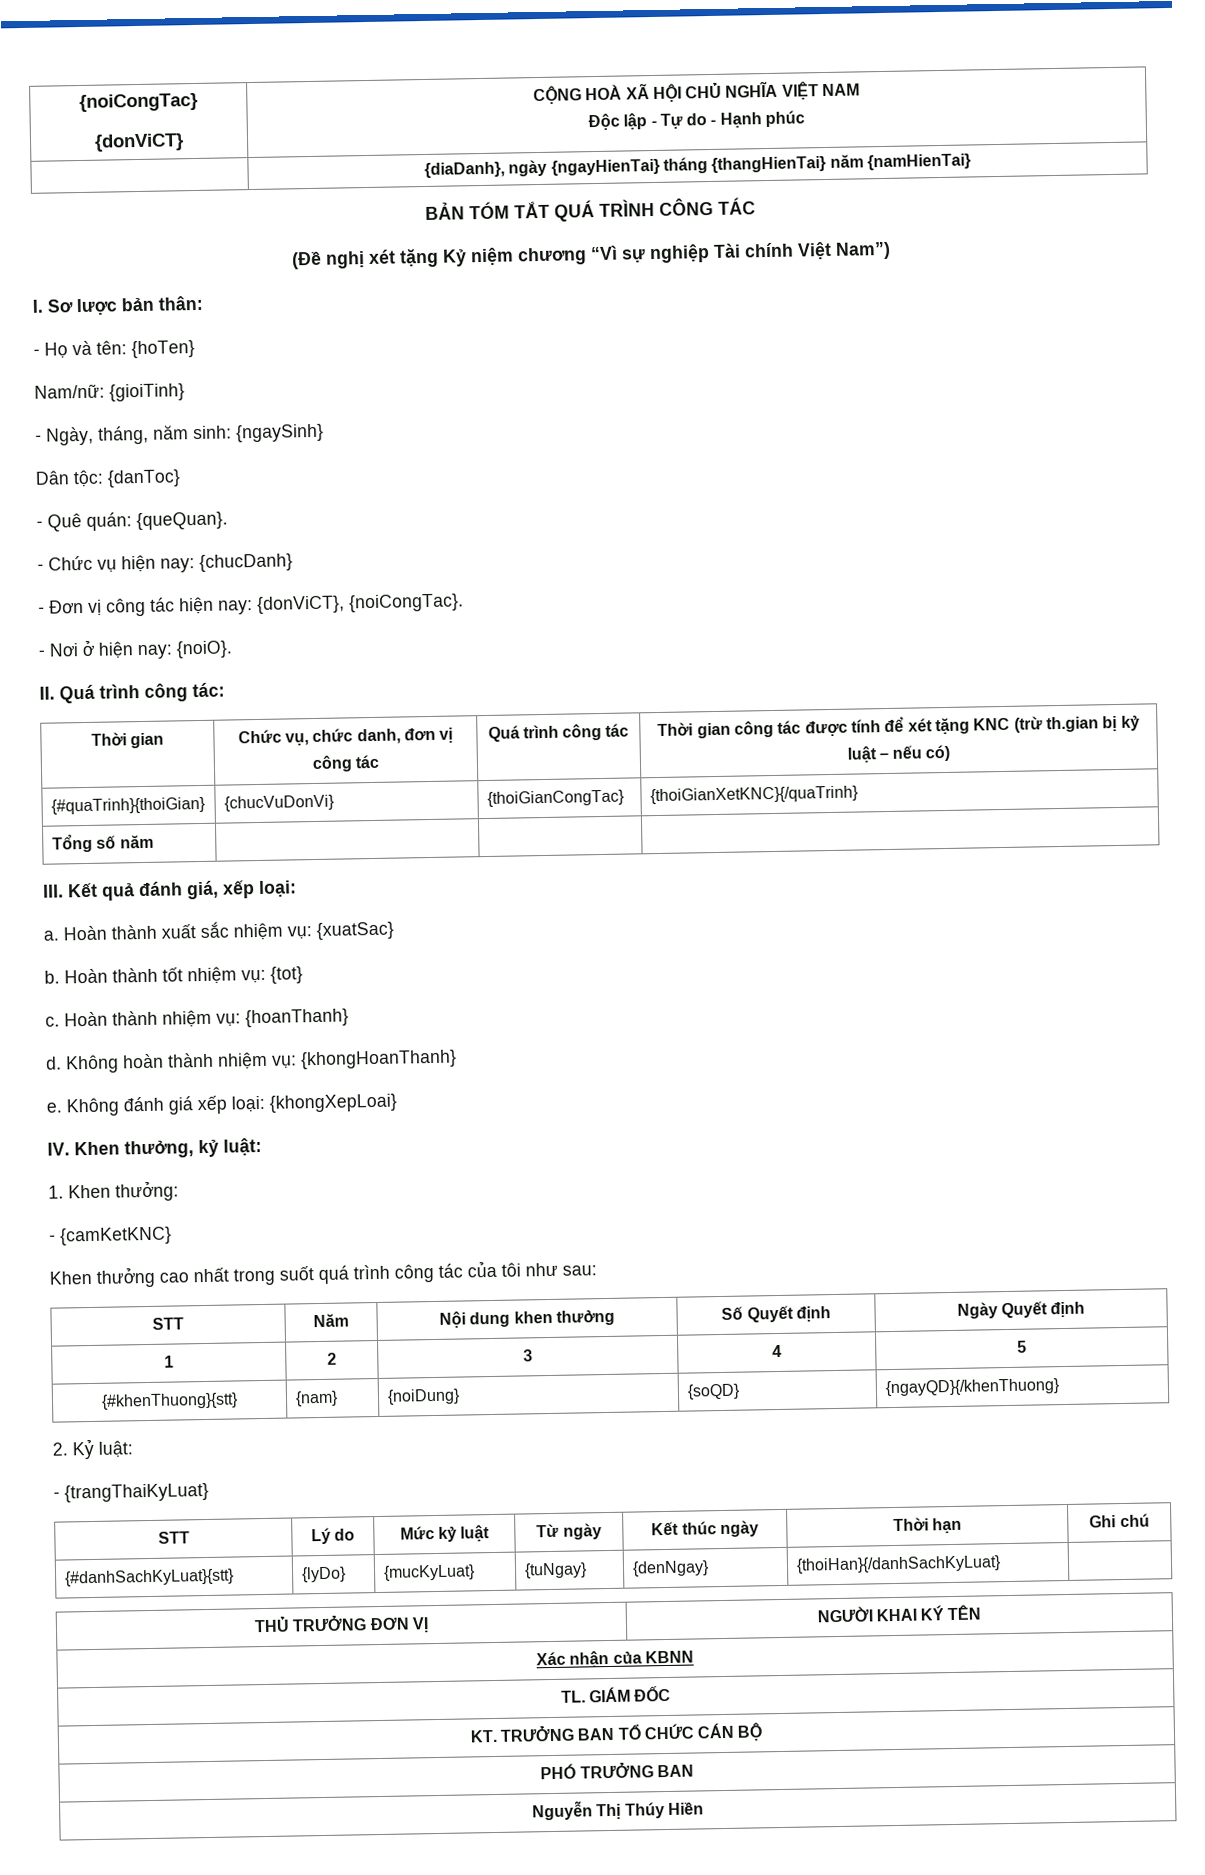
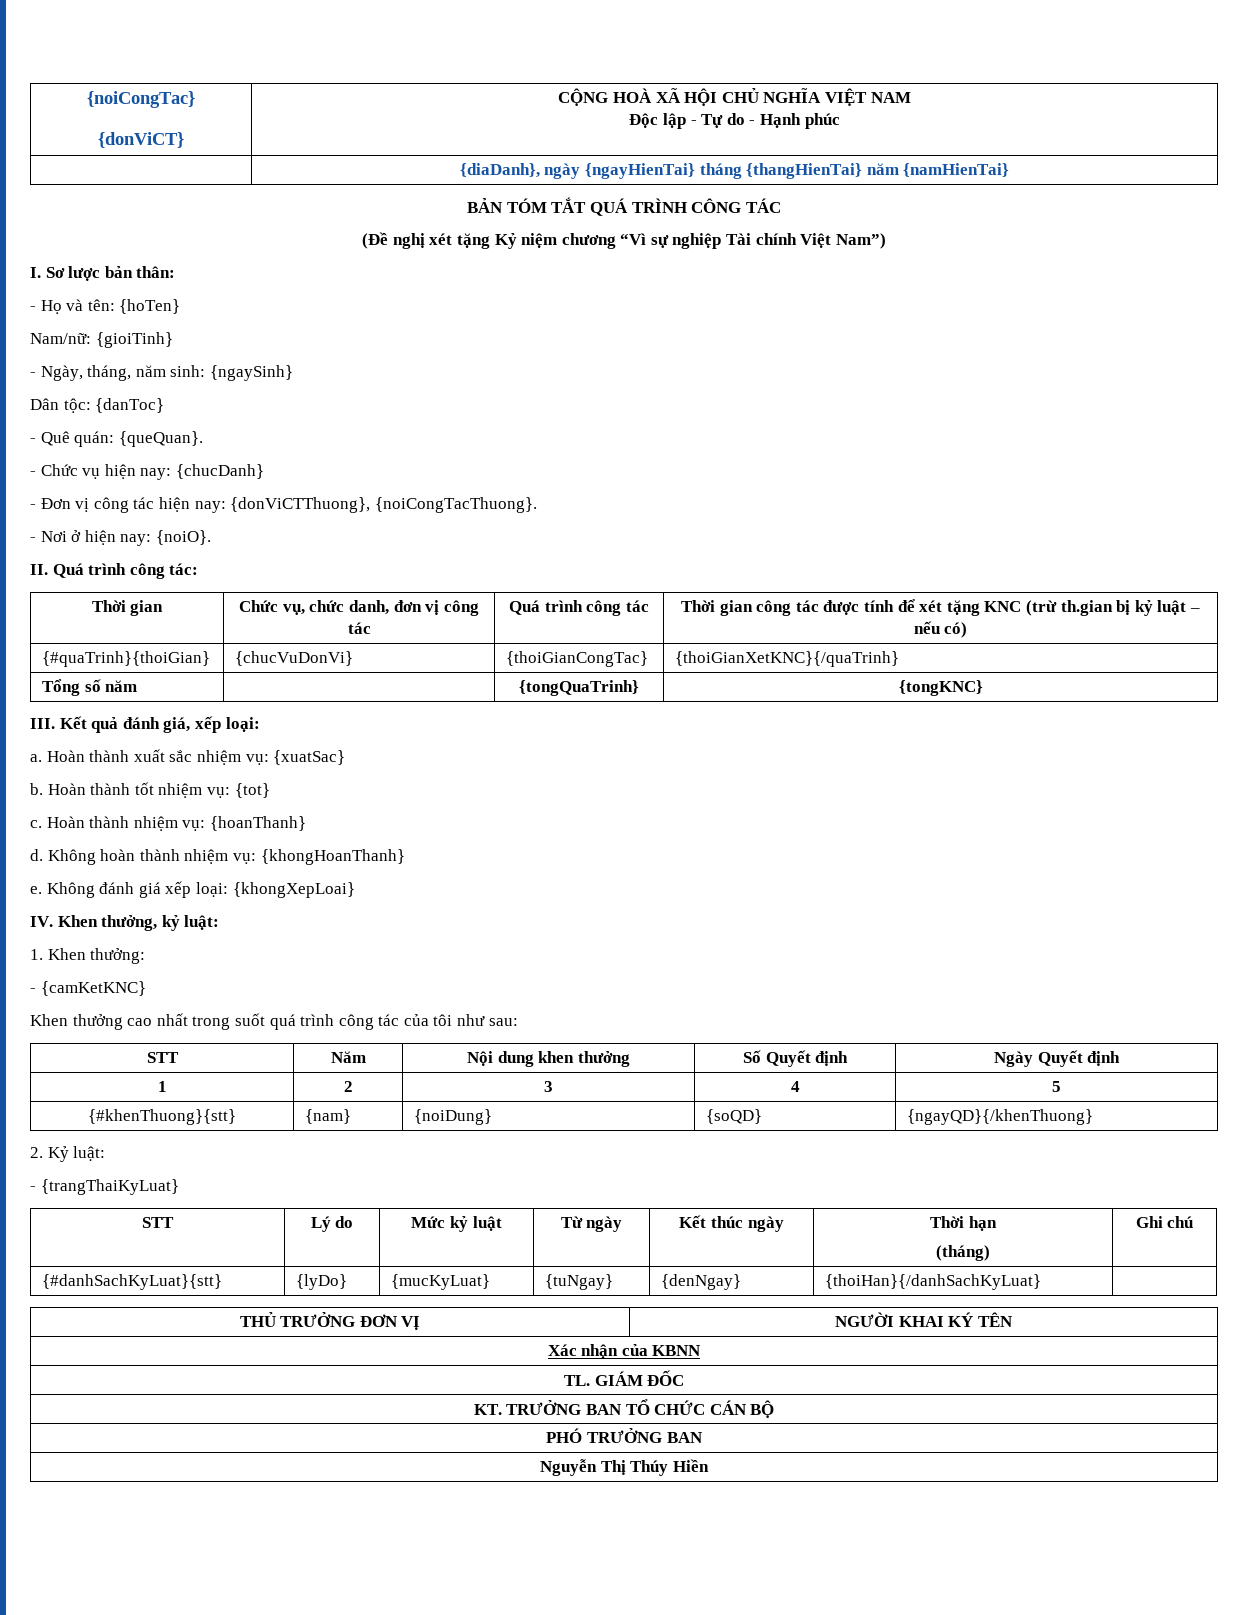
- - Đơn vị công tác hiện nay: {donViCT}, {noiCongTac}.
+ - Đơn vị công tác hiện nay: {donViCTThuong}, {noiCongTacThuong}.
- Tổng số năm | | |
+ Tổng số năm | | {tongQuaTrinh} | {tongKNC}
- STT | Lý do | Mức kỷ luật | Từ ngày | Kết thúc ngày | Thời hạn | Ghi chú
+ STT | Lý do | Mức kỷ luật | Từ ngày | Kết thúc ngày | Thời hạn
+ (tháng) | Ghi chú

